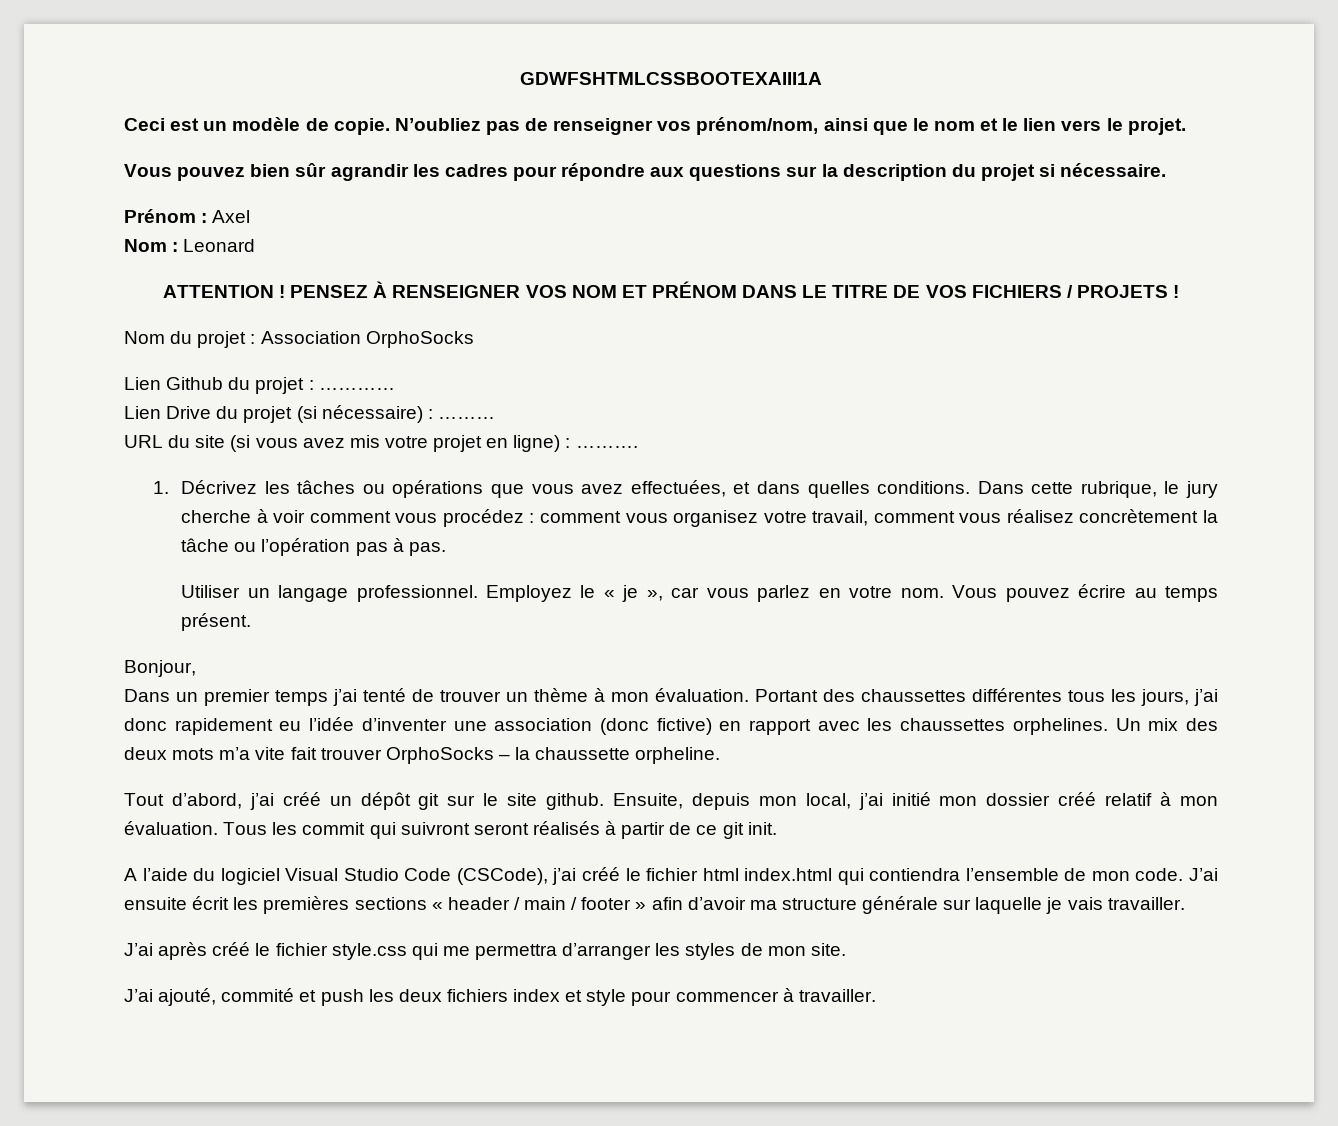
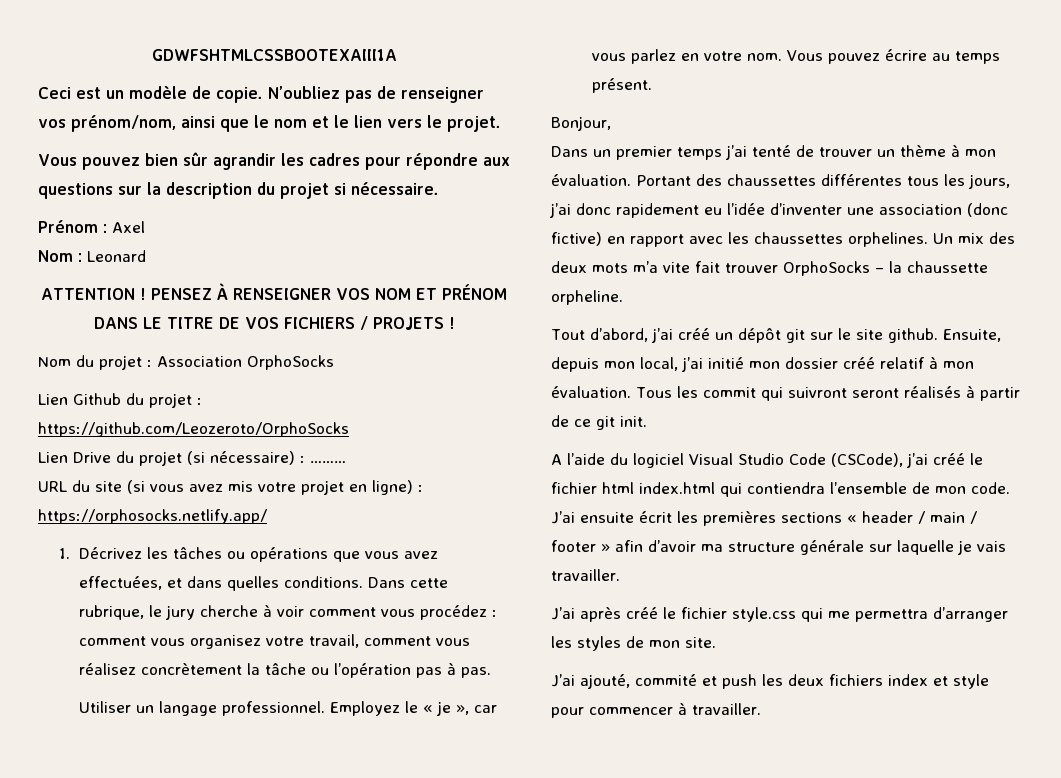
- Lien Github du projet : …………
+ Lien Github du projet : https://github.com/Leozeroto/OrphoSocks
- URL du site (si vous avez mis votre projet en ligne) : ……….
+ URL du site (si vous avez mis votre projet en ligne) : https://orphosocks.netlify.app/

